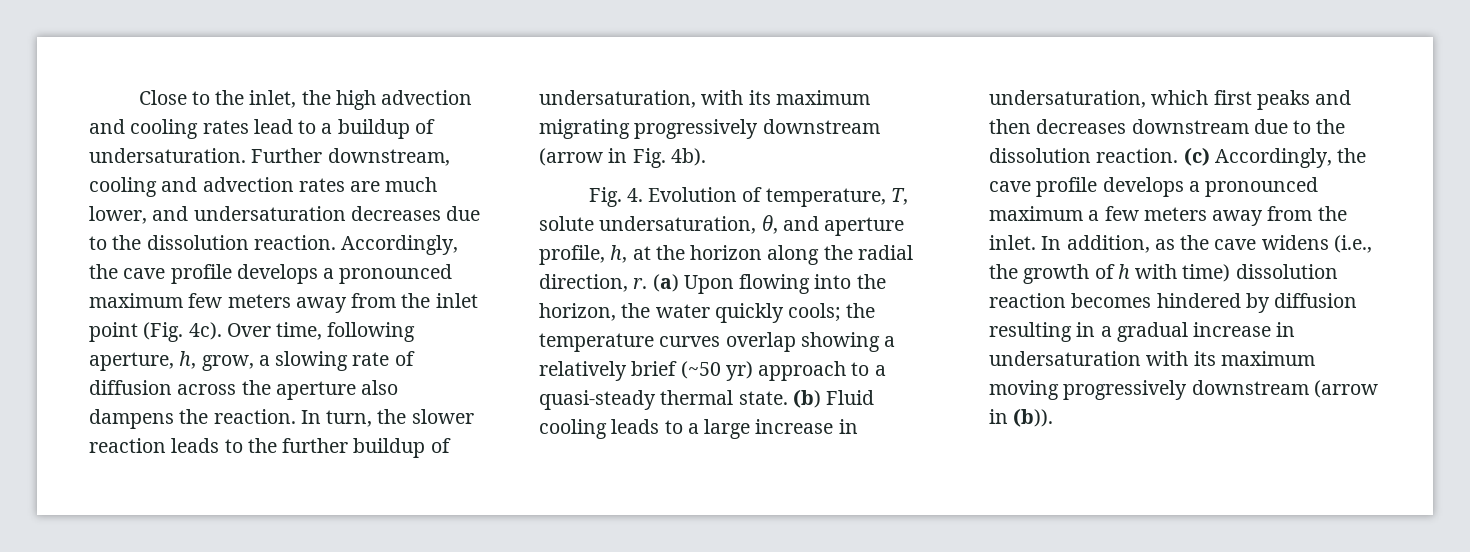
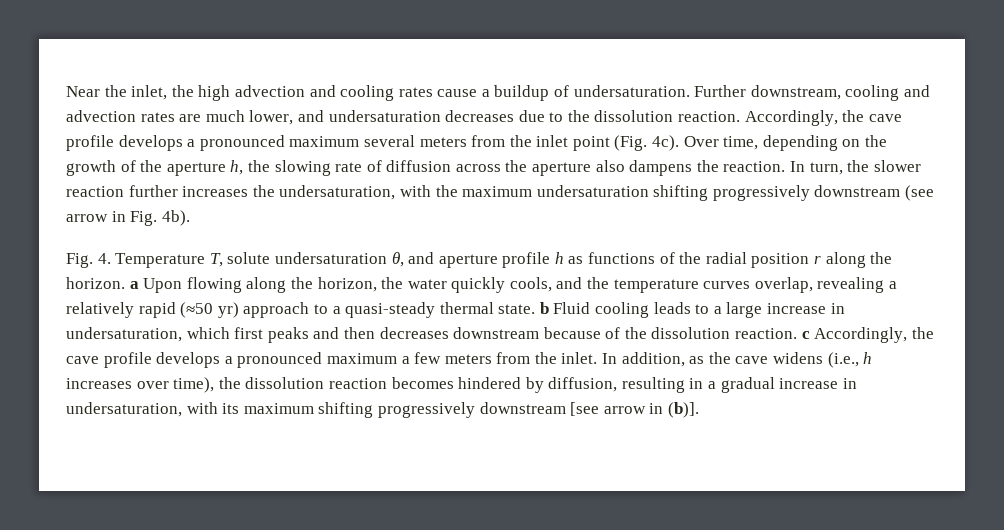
- Close to the inlet, the high advection and cooling rates lead to a buildup of undersaturation.
+ Near the inlet, the high advection and cooling rates cause a buildup of undersaturation.
- Accordingly, the cave profile develops a pronounced maximum few meters away from the inlet point (Fig. 4c).
+ Accordingly, the cave profile develops a pronounced maximum several meters from the inlet point (Fig. 4c).
- Over time, following aperture, h, grow, a slowing rate of diffusion across the aperture also dampens the reaction.
+ Over time, depending on the growth of the aperture h, the slowing rate of diffusion across the aperture also dampens the reaction.
- In turn, the slower reaction leads to the further buildup of undersaturation, with its maximum migrating progressively downstream (arrow in Fig. 4b).
+ In turn, the slower reaction further increases the undersaturation, with the maximum undersaturation shifting progressively downstream (see arrow in Fig. 4b).
- Fig. 4. Evolution of temperature, T, solute undersaturation, θ, and aperture profile, h, at the horizon along the radial direction, r. (a) Upon flowing into the horizon, the water quickly cools; the temperature curves overlap showing a relatively brief (~50 yr) approach to a quasi-steady thermal state. (b) Fluid cooling leads to a large increase in undersaturation, which first peaks and then decreases downstream due to the dissolution reaction. (c) Accordingly, the cave profile develops a pronounced maximum a few meters away from the inlet.
+ Fig. 4. Temperature T, solute undersaturation θ, and aperture profile h as functions of the radial position r along the horizon. a Upon flowing along the horizon, the water quickly cools, and the temperature curves overlap, revealing a relatively rapid (≈50 yr) approach to a quasi-steady thermal state. b Fluid cooling leads to a large increase in undersaturation, which first peaks and then decreases downstream because of the dissolution reaction. c Accordingly, the cave profile develops a pronounced maximum a few meters from the inlet.
- In addition, as the cave widens (i.e., the growth of h with time) dissolution reaction becomes hindered by diffusion resulting in a gradual increase in undersaturation with its maximum moving progressively downstream (arrow in (b)).
+ In addition, as the cave widens (i.e., h increases over time), the dissolution reaction becomes hindered by diffusion, resulting in a gradual increase in undersaturation, with its maximum shifting progressively downstream [see arrow in (b)].

